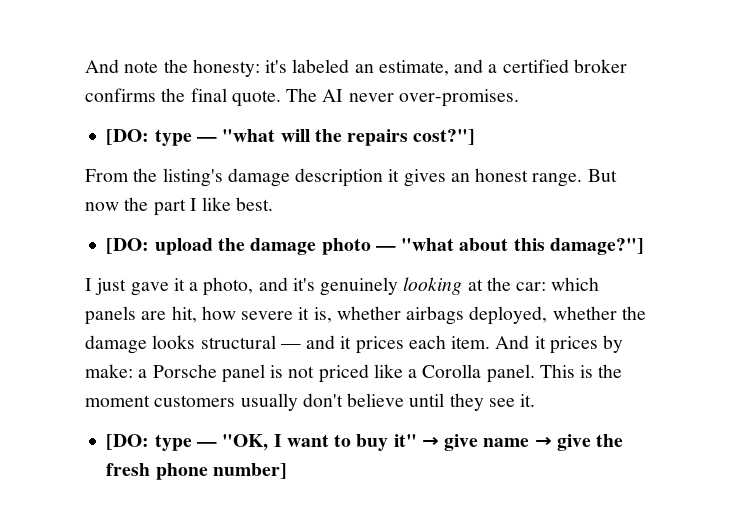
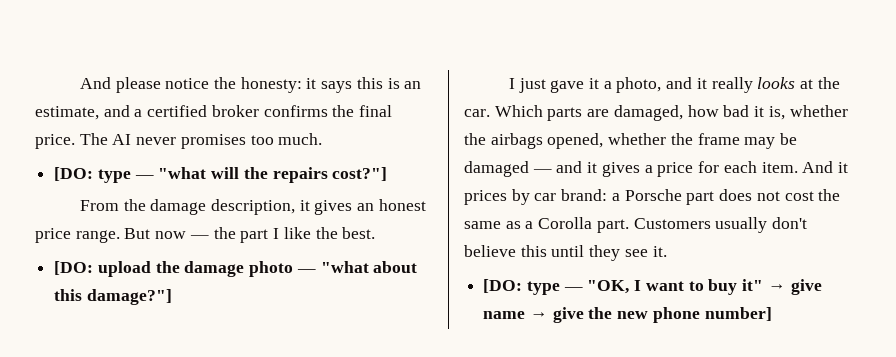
- And note the honesty: it's labeled an estimate, and a certified broker confirms the final quote.
+ And please notice the honesty: it says this is an estimate, and a certified broker confirms the final price.
- The AI never over-promises.
+ The AI never promises too much.
- From the listing's damage description it gives an honest range.
+ From the damage description, it gives an honest price range.
- But now the part I like best.
+ But now — the part I like the best.
- I just gave it a photo, and it's genuinely looking at the car: which panels are hit, how severe it is, whether airbags deployed, whether the damage looks structural — and it prices each item.
+ I just gave it a photo, and it really looks at the car. Which parts are damaged, how bad it is, whether the airbags opened, whether the frame may be damaged — and it gives a price for each item.
- And it prices by make: a Porsche panel is not priced like a Corolla panel. This is the moment customers usually don't believe until they see it.
+ And it prices by car brand: a Porsche part does not cost the same as a Corolla part. Customers usually don't believe this until they see it.
- [DO: type — "OK, I want to buy it" → give name → give the fresh phone number]
+ [DO: type — "OK, I want to buy it" → give name → give the new phone number]

